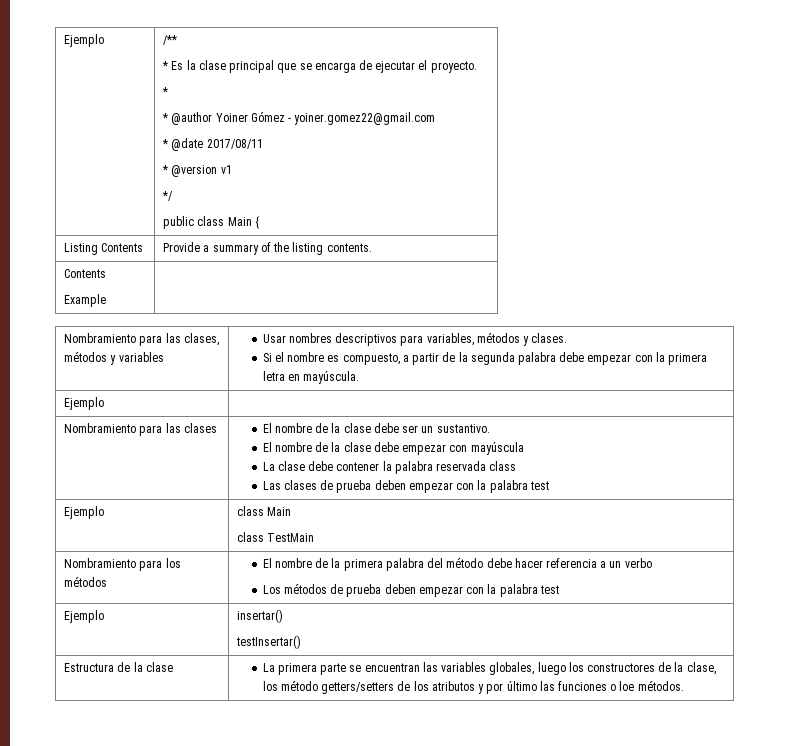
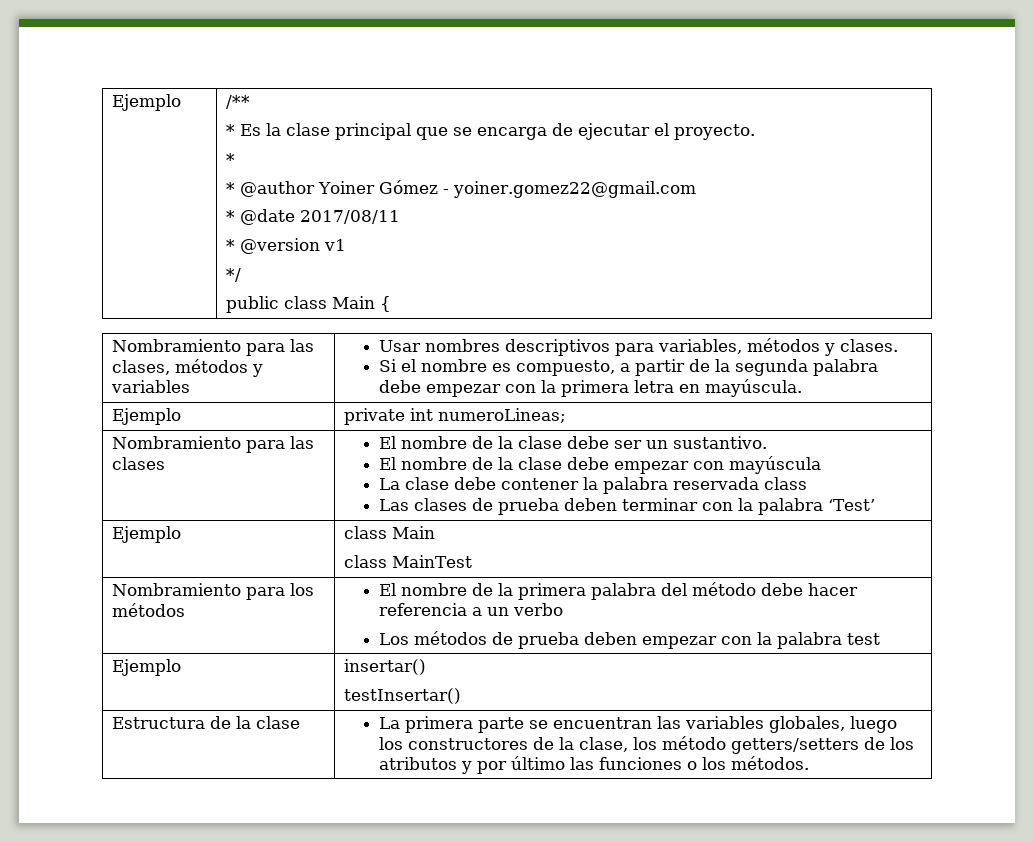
- Listing Contents | Provide a summary of the listing contents.
- Contents
- Example |
  Nombramiento para las clases, métodos y variables | Usar nombres descriptivos para variables, métodos y clases.
  Si el nombre es compuesto, a partir de la segunda palabra debe empezar con la primera letra en mayúscula.
- Ejemplo |
+ Ejemplo | private int numeroLineas;
  Nombramiento para las clases | El nombre de la clase debe ser un sustantivo.
  El nombre de la clase debe empezar con mayúscula
  La clase debe contener la palabra reservada class
- Las clases de prueba deben empezar con la palabra test
+ Las clases de prueba deben terminar con la palabra ‘Test’
  Ejemplo | class Main
- class TestMain
+ class MainTest
- Estructura de la clase | La primera parte se encuentran las variables globales, luego los constructores de la clase, los método getters/setters de los atributos y por último las funciones o loe métodos.
+ Estructura de la clase | La primera parte se encuentran las variables globales, luego los constructores de la clase, los método getters/setters de los atributos y por último las funciones o los métodos.

